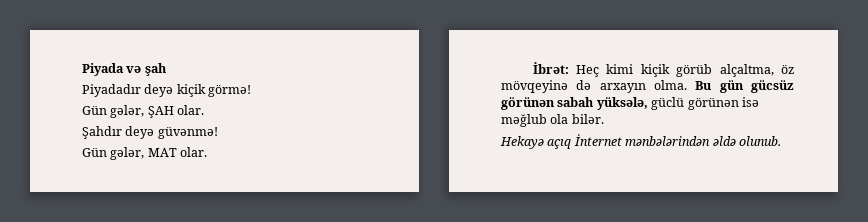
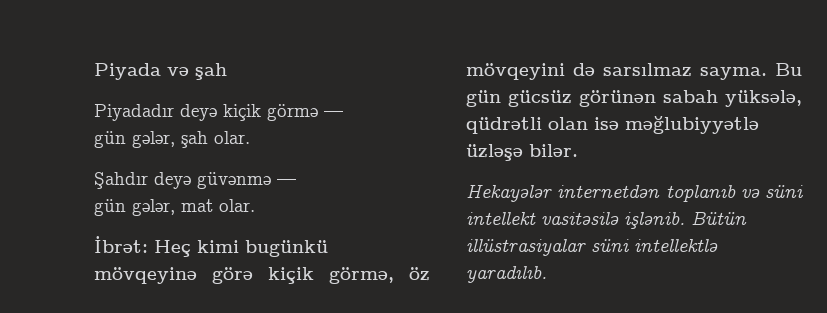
- Piyadadır deyə kiçik görmə!
- Gün gələr, ŞAH olar.
- Şahdır deyə güvənmə!
- Gün gələr, MAT olar.
- İbrət: Heç kimi kiçik görüb alçaltma, öz mövqeyinə də arxayın olma.
+ Piyadadır deyə kiçik görmə —
+ gün gələr, şah olar.
+ Şahdır deyə güvənmə —
+ gün gələr, mat olar.
+ İbrət: Heç kimi bugünkü mövqeyinə görə kiçik görmə, öz mövqeyini də sarsılmaz sayma.
- Bu gün gücsüz görünən sabah yüksələ, güclü görünən isə məğlub ola bilər.
- Hekayə açıq İnternet mənbələrindən əldə olunub.
+ Bu gün gücsüz görünən sabah yüksələ, qüdrətli olan isə məğlubiyyətlə üzləşə bilər.
+ Hekayələr internetdən toplanıb və süni intellekt vasitəsilə işlənib. Bütün illüstrasiyalar süni intellektlə yaradılıb.

